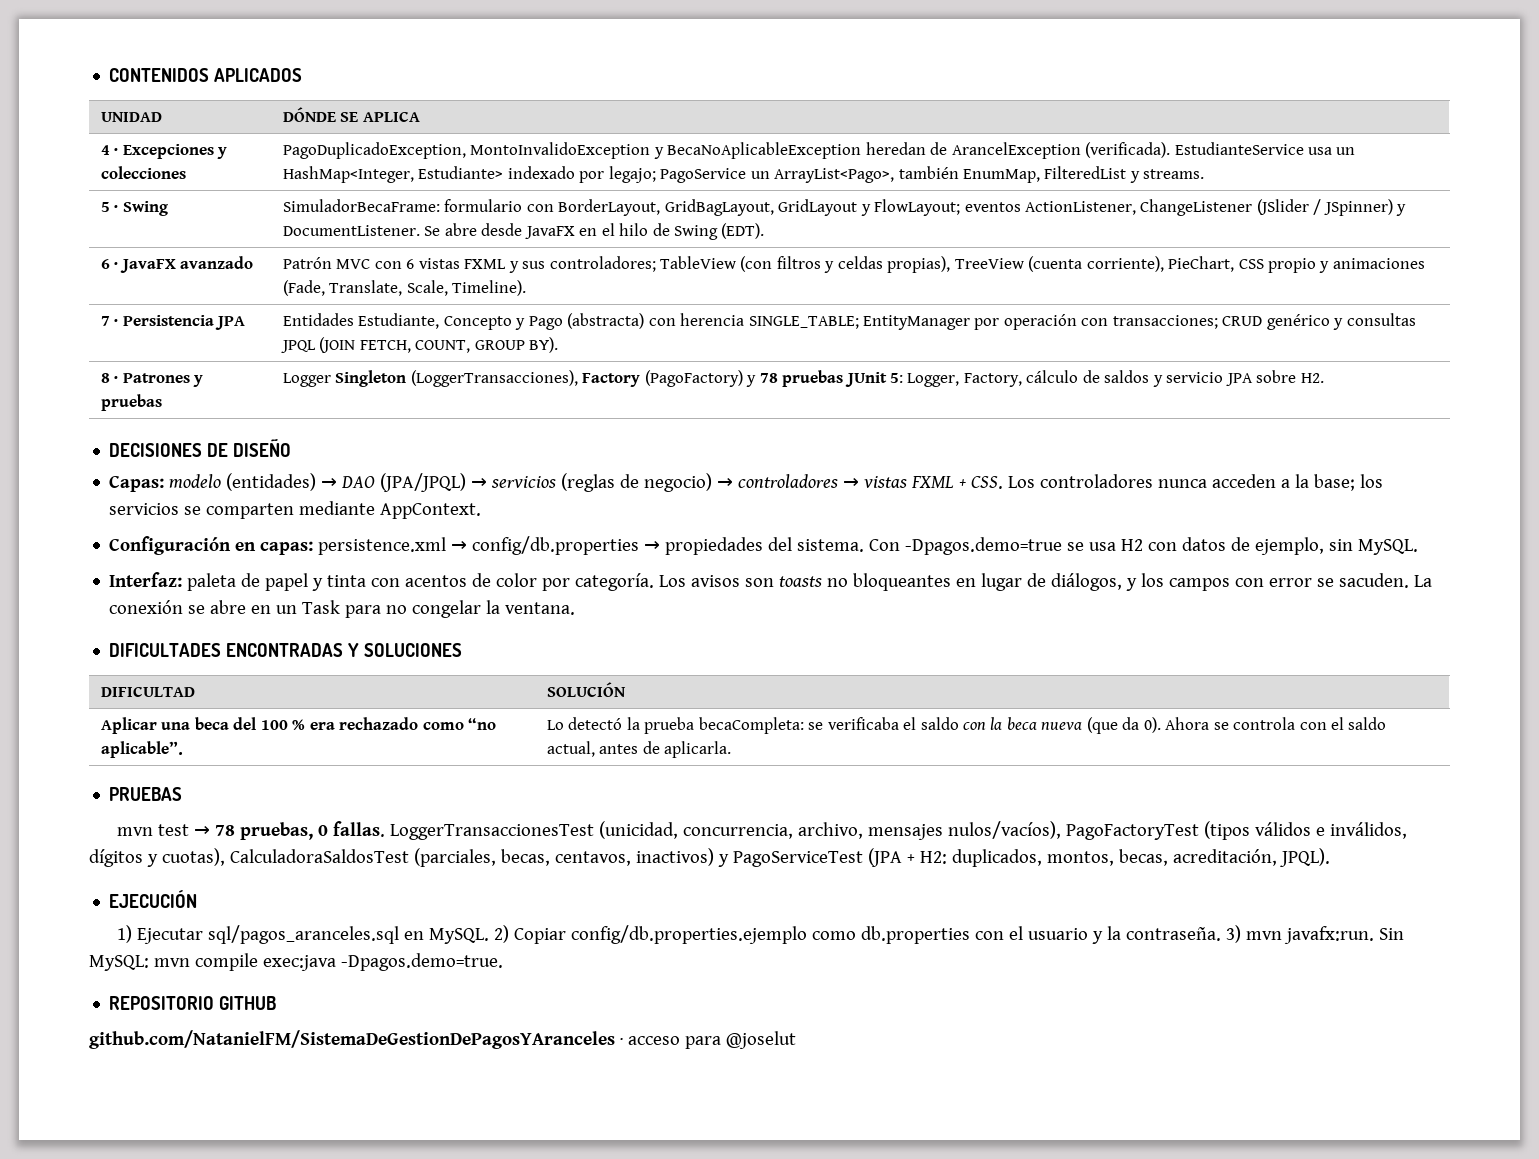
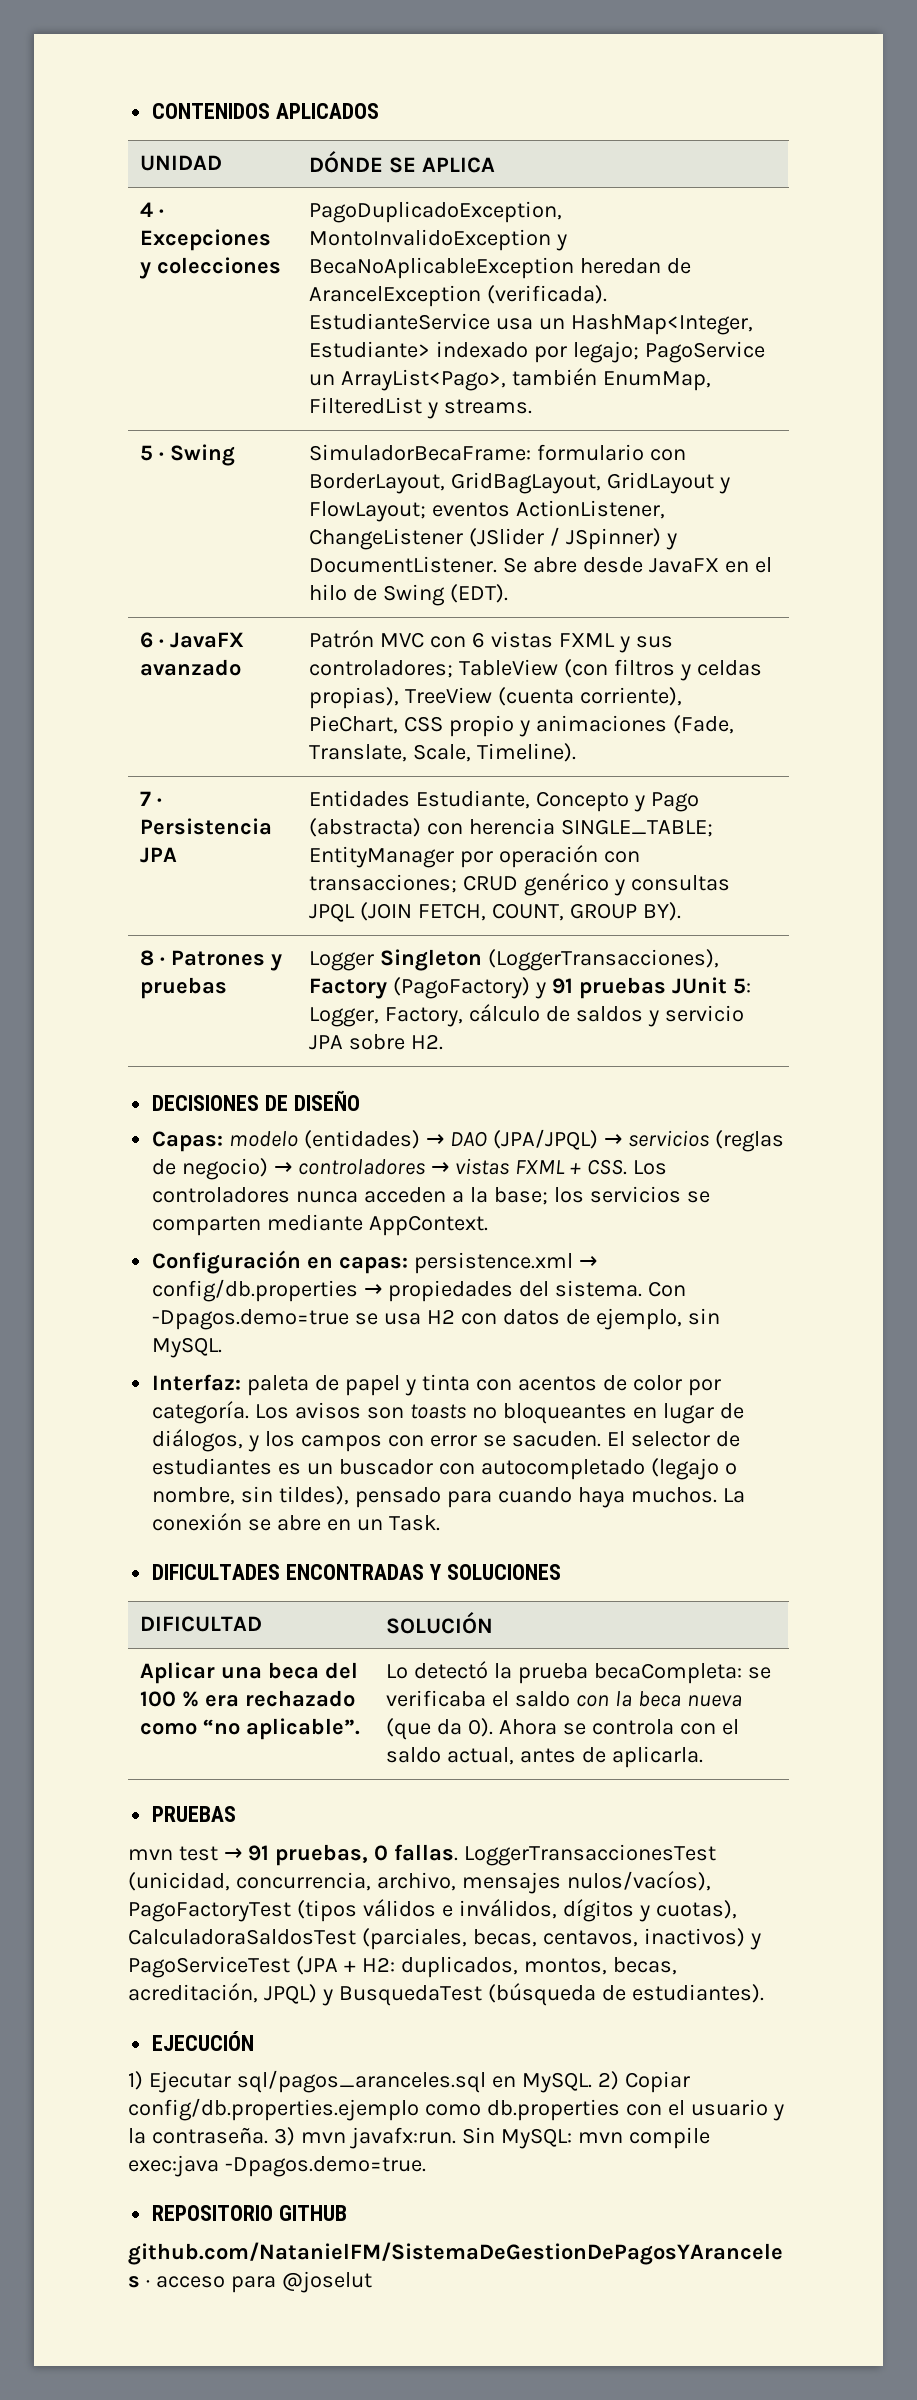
- 8 · Patrones y pruebas | Logger Singleton (LoggerTransacciones), Factory (PagoFactory) y 78 pruebas JUnit 5: Logger, Factory, cálculo de saldos y servicio JPA sobre H2.
+ 8 · Patrones y pruebas | Logger Singleton (LoggerTransacciones), Factory (PagoFactory) y 91 pruebas JUnit 5: Logger, Factory, cálculo de saldos y servicio JPA sobre H2.
+ El selector de estudiantes es un buscador con autocompletado (legajo o nombre, sin tildes), pensado para cuando haya muchos.
- La conexión se abre en un Task para no congelar la ventana.
+ La conexión se abre en un Task.
- mvn test → 78 pruebas, 0 fallas.
+ mvn test → 91 pruebas, 0 fallas.
- LoggerTransaccionesTest (unicidad, concurrencia, archivo, mensajes nulos/vacíos), PagoFactoryTest (tipos válidos e inválidos, dígitos y cuotas), CalculadoraSaldosTest (parciales, becas, centavos, inactivos) y PagoServiceTest (JPA + H2: duplicados, montos, becas, acreditación, JPQL).
+ LoggerTransaccionesTest (unicidad, concurrencia, archivo, mensajes nulos/vacíos), PagoFactoryTest (tipos válidos e inválidos, dígitos y cuotas), CalculadoraSaldosTest (parciales, becas, centavos, inactivos) y PagoServiceTest (JPA + H2: duplicados, montos, becas, acreditación, JPQL) y BusquedaTest (búsqueda de estudiantes).

